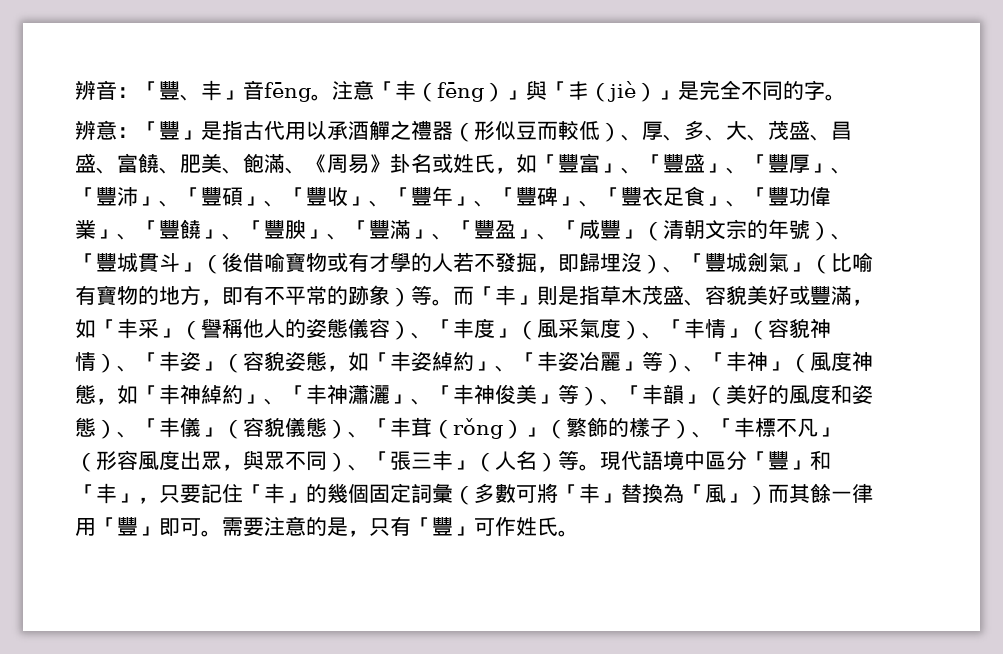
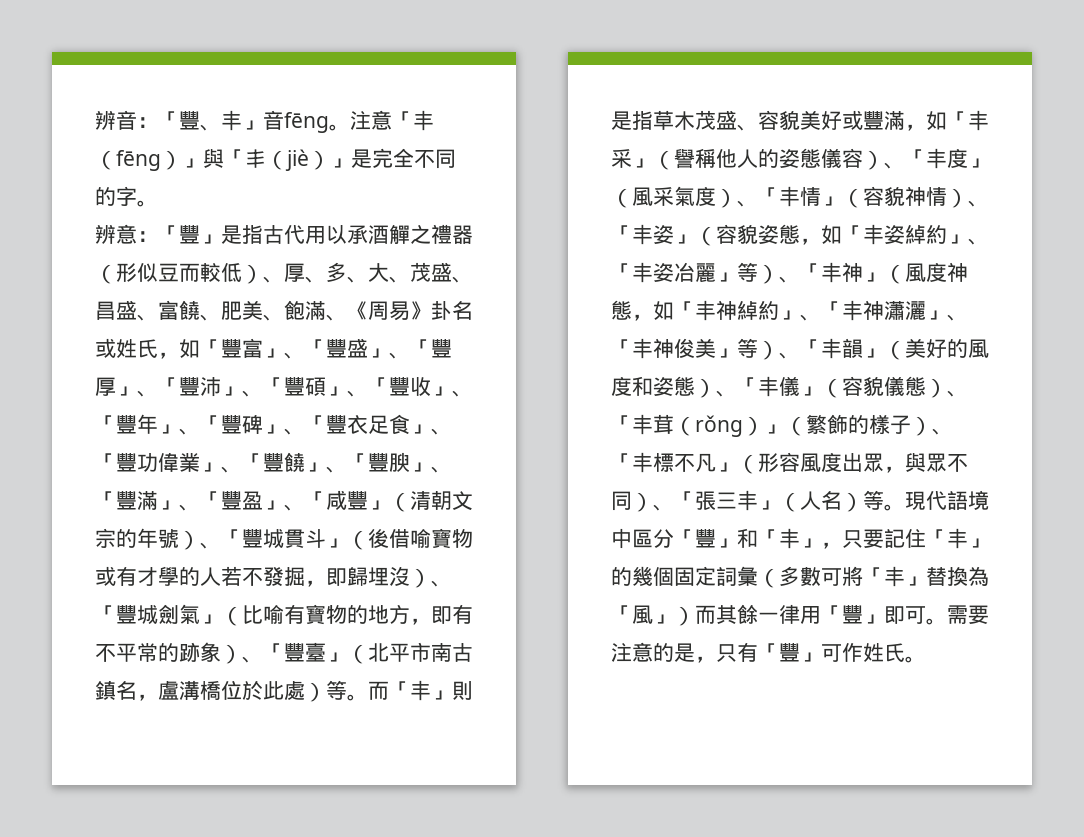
- 「豐」是指古代用以承酒觶之禮器（形似豆而較低）、厚、多、大、茂盛、昌盛、富饒、肥美、飽滿、《周易》卦名或姓氏，如「豐富」、「豐盛」、「豐厚」、「豐沛」、「豐碩」、「豐收」、「豐年」、「豐碑」、「豐衣足食」、「豐功偉業」、「豐饒」、「豐腴」、「豐滿」、「豐盈」、「咸豐」（清朝文宗的年號）、「豐城貫斗」（後借喻寶物或有才學的人若不發掘，即歸埋沒）、「豐城劍氣」（比喻有寶物的地方，即有不平常的跡象）等。
+ 「豐」是指古代用以承酒觶之禮器（形似豆而較低）、厚、多、大、茂盛、昌盛、富饒、肥美、飽滿、《周易》卦名或姓氏，如「豐富」、「豐盛」、「豐厚」、「豐沛」、「豐碩」、「豐收」、「豐年」、「豐碑」、「豐衣足食」、「豐功偉業」、「豐饒」、「豐腴」、「豐滿」、「豐盈」、「咸豐」（清朝文宗的年號）、「豐城貫斗」（後借喻寶物或有才學的人若不發掘，即歸埋沒）、「豐城劍氣」（比喻有寶物的地方，即有不平常的跡象）、「豐臺」（北平市南古鎮名，盧溝橋位於此處）等。

